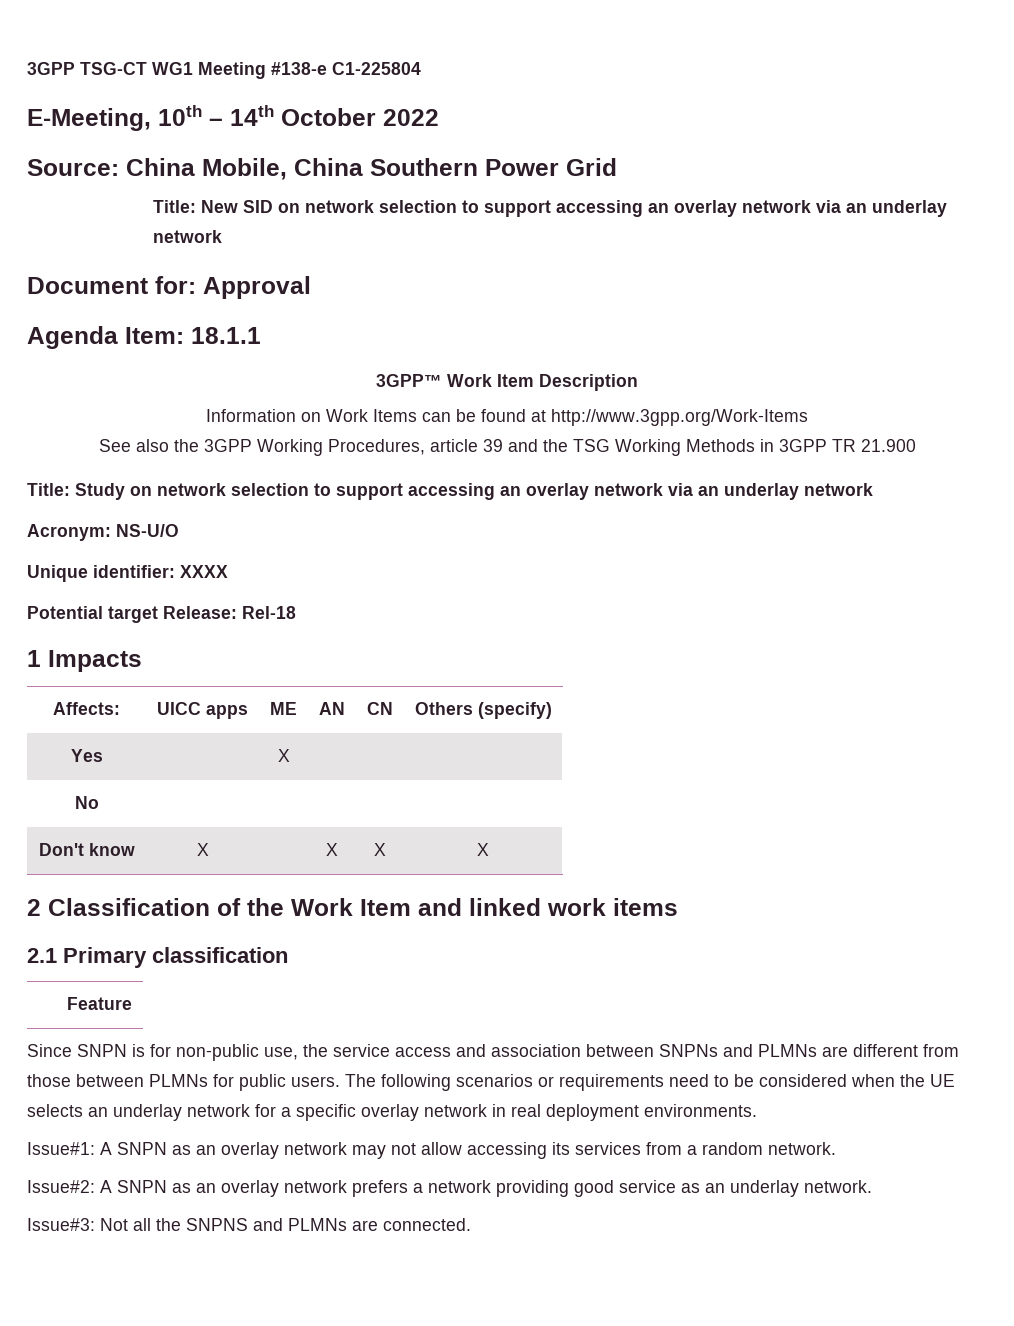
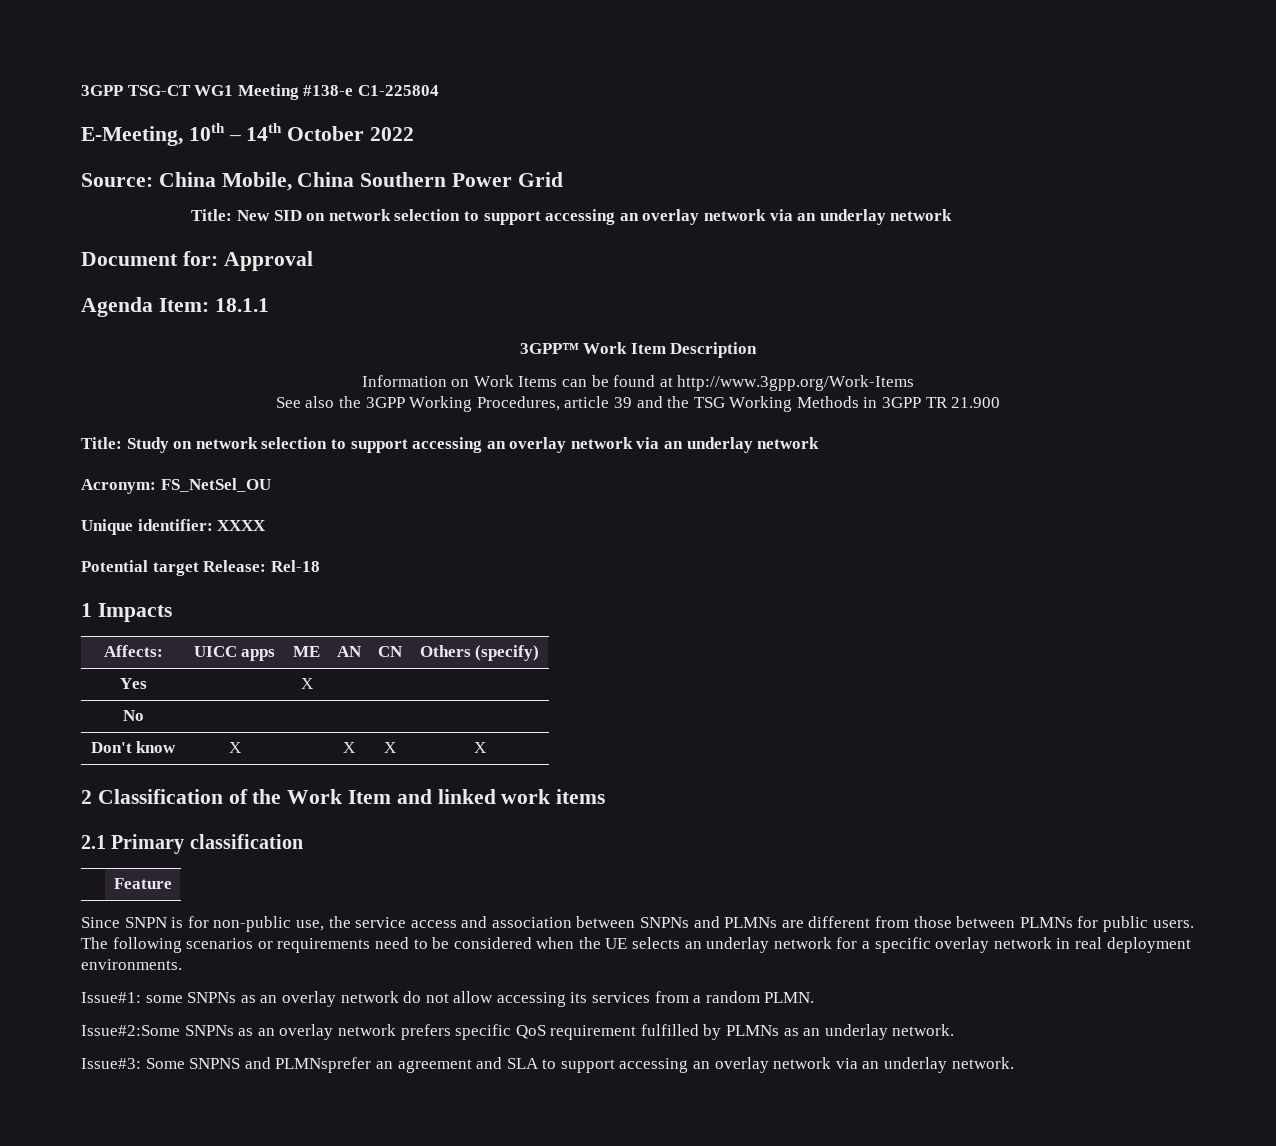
- Acronym: NS-U/O
+ Acronym: FS_NetSel_OU
- Issue#1: A SNPN as an overlay network may not allow accessing its services from a random network.
- Issue#2: A SNPN as an overlay network prefers a network providing good service as an underlay network.
+ Issue#1: some SNPNs as an overlay network do not allow accessing its services from a random PLMN.
+ Issue#2:Some SNPNs as an overlay network prefers specific QoS requirement fulfilled by PLMNs as an underlay network.
- Issue#3: Not all the SNPNS and PLMNs are connected.
+ Issue#3: Some SNPNS and PLMNsprefer an agreement and SLA to support accessing an overlay network via an underlay network.

